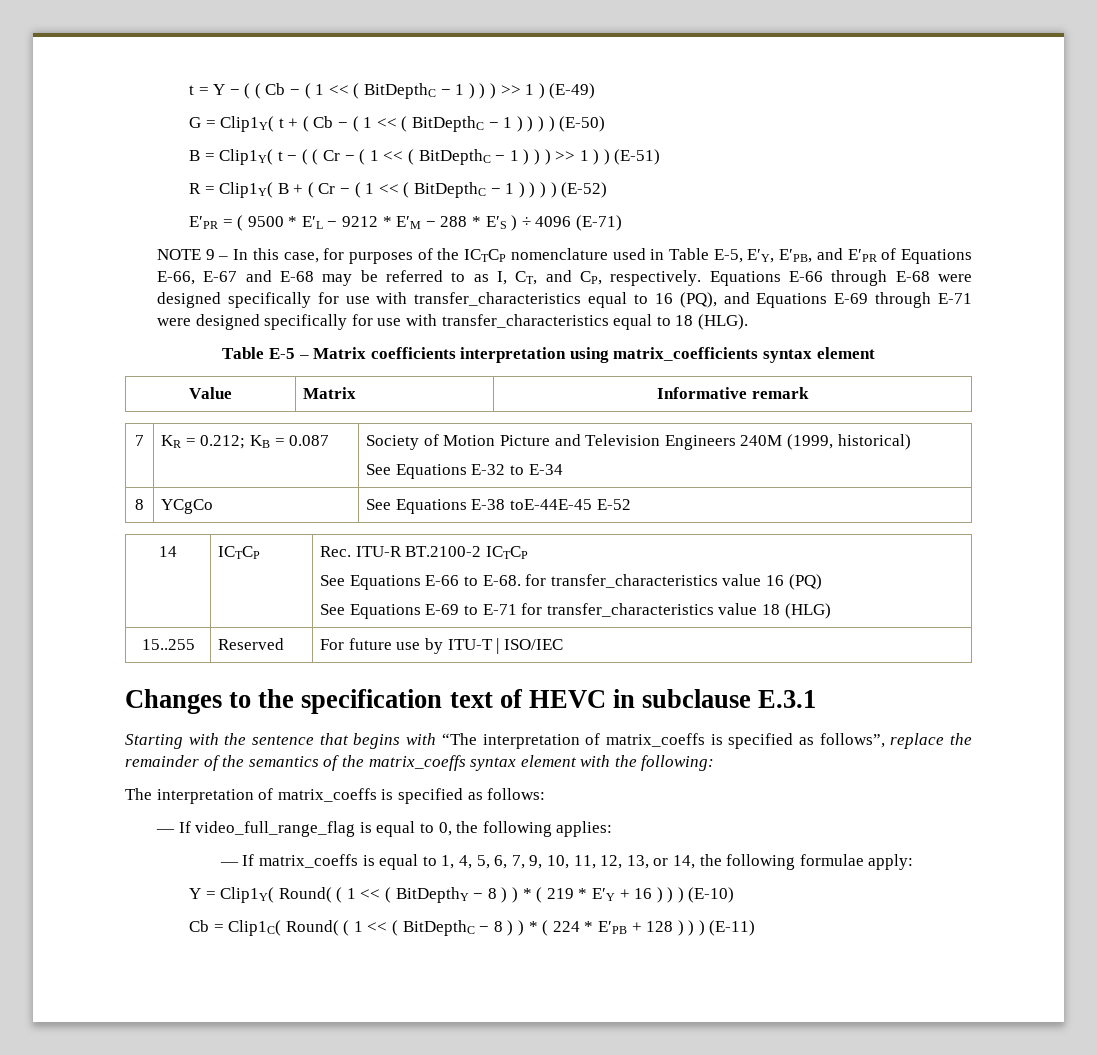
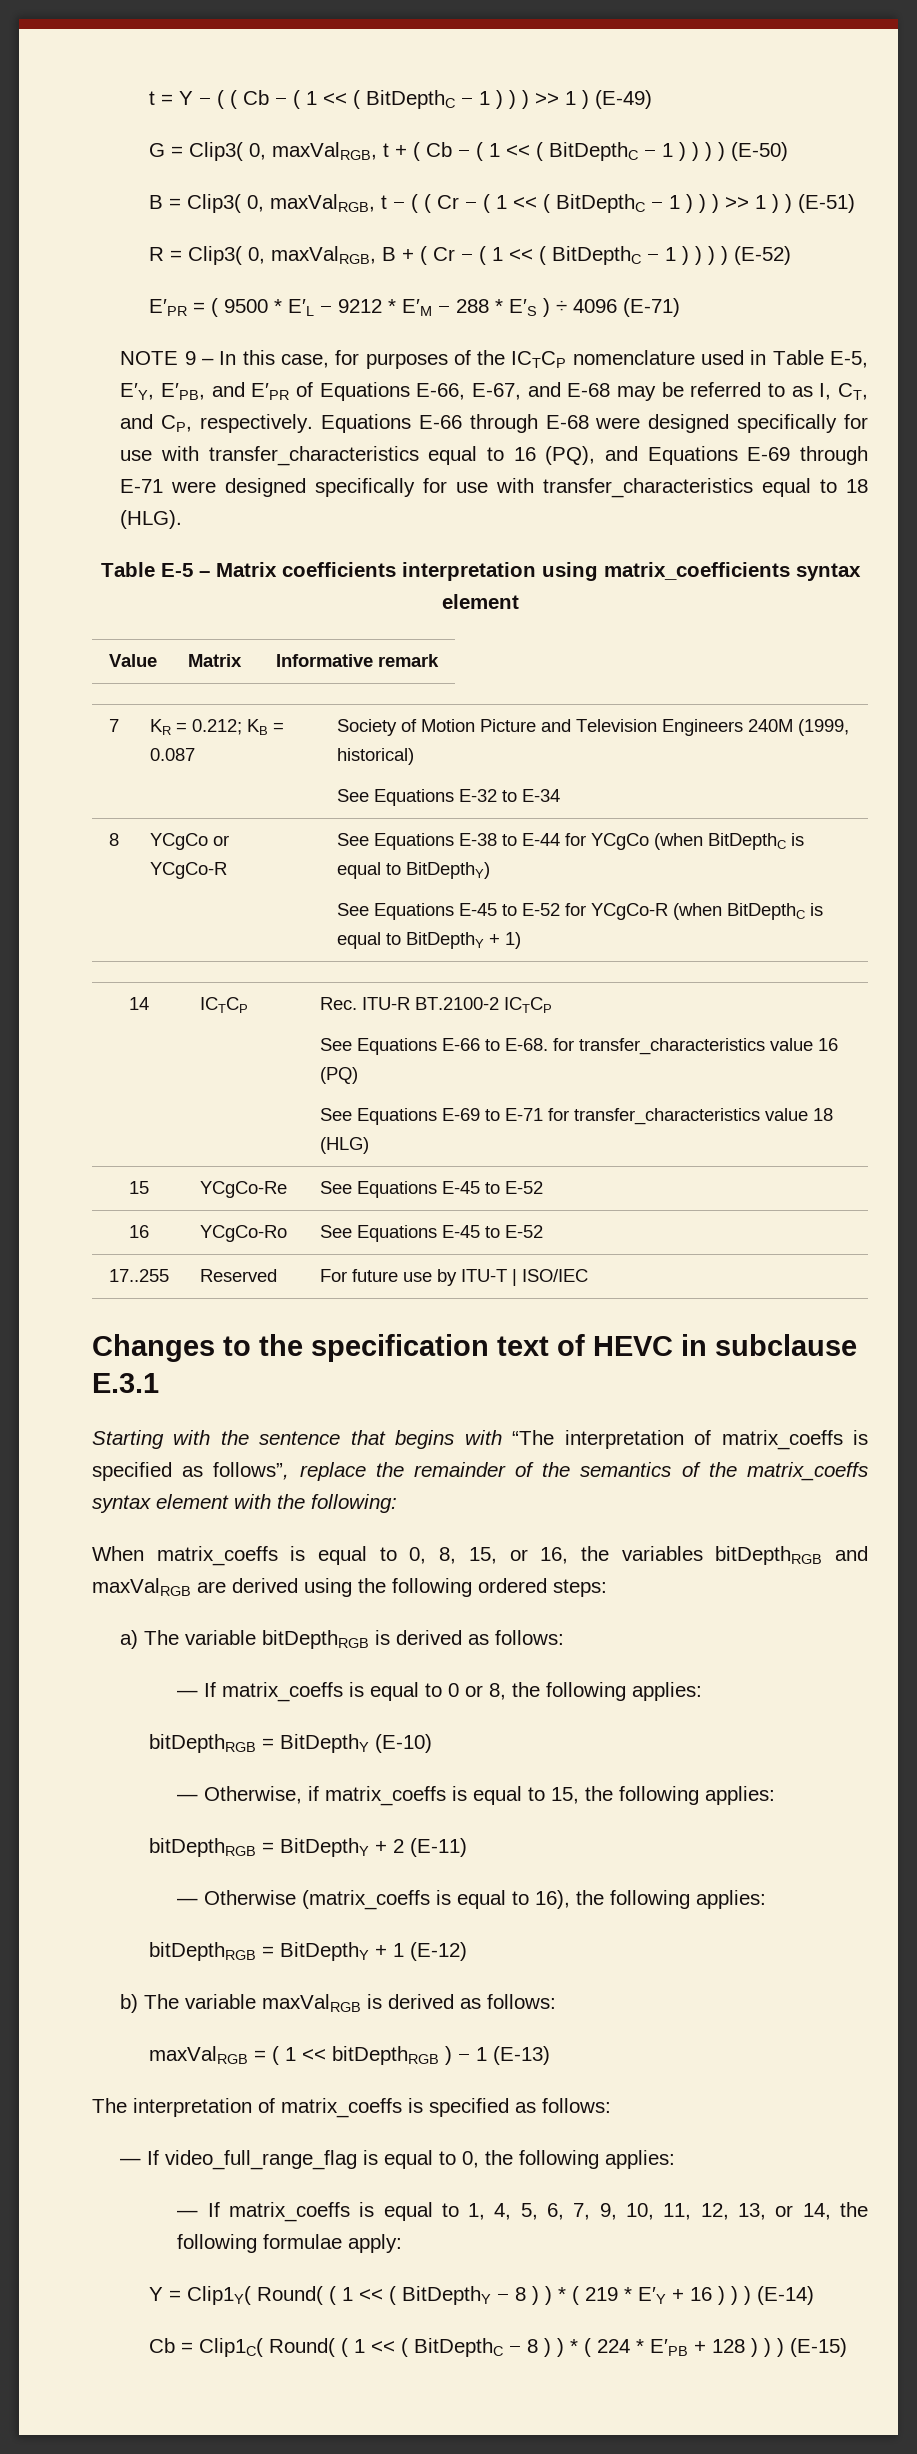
- G = Clip1Y( t + ( Cb − ( 1 << ( BitDepthC − 1 ) ) ) ) (E-50)
+ G = Clip3( 0, maxValRGB, t + ( Cb − ( 1 << ( BitDepthC − 1 ) ) ) ) (E-50)
- B = Clip1Y( t − ( ( Cr − ( 1 << ( BitDepthC − 1 ) ) ) >> 1 ) ) (E-51)
+ B = Clip3( 0, maxValRGB, t − ( ( Cr − ( 1 << ( BitDepthC − 1 ) ) ) >> 1 ) ) (E-51)
- R = Clip1Y( B + ( Cr − ( 1 << ( BitDepthC − 1 ) ) ) ) (E-52)
+ R = Clip3( 0, maxValRGB, B + ( Cr − ( 1 << ( BitDepthC − 1 ) ) ) ) (E-52)
- NOTE 9 – In this case, for purposes of the ICTCP nomenclature used in Table E-5, E′Y, E′PB, and E′PR of Equations E-66, E-67 and E-68 may be referred to as I, CT, and CP, respectively.
+ NOTE 9 – In this case, for purposes of the ICTCP nomenclature used in Table E-5, E′Y, E′PB, and E′PR of Equations E-66, E-67, and E-68 may be referred to as I, CT, and CP, respectively.
- 8 | YCgCo | See Equations E-38 toE-44E-45 E-52
+ 8 | YCgCo or YCgCo-R | See Equations E-38 to E-44 for YCgCo (when BitDepthC is equal to BitDepthY)
+ See Equations E-45 to E-52 for YCgCo-R (when BitDepthC is equal to BitDepthY + 1)
- 15..255 | Reserved | For future use by ITU-T | ISO/IEC
+ 15 | YCgCo-Re | See Equations E-45 to E-52
+ 16 | YCgCo-Ro | See Equations E-45 to E-52
+ 17..255 | Reserved | For future use by ITU-T | ISO/IEC
+ When matrix_coeffs is equal to 0, 8, 15, or 16, the variables bitDepthRGB and maxValRGB are derived using the following ordered steps:
+ a) The variable bitDepthRGB is derived as follows:
+ — If matrix_coeffs is equal to 0 or 8, the following applies:
+ bitDepthRGB = BitDepthY (E-10)
+ — Otherwise, if matrix_coeffs is equal to 15, the following applies:
+ bitDepthRGB = BitDepthY + 2 (E-11)
+ — Otherwise (matrix_coeffs is equal to 16), the following applies:
+ bitDepthRGB = BitDepthY + 1 (E-12)
+ b) The variable maxValRGB is derived as follows:
+ maxValRGB = ( 1 << bitDepthRGB ) − 1 (E-13)
- Y = Clip1Y( Round( ( 1 << ( BitDepthY − 8 ) ) * ( 219 * E′Y + 16 ) ) ) (E-10)
+ Y = Clip1Y( Round( ( 1 << ( BitDepthY − 8 ) ) * ( 219 * E′Y + 16 ) ) ) (E-14)
- Cb = Clip1C( Round( ( 1 << ( BitDepthC − 8 ) ) * ( 224 * E′PB + 128 ) ) ) (E-11)
+ Cb = Clip1C( Round( ( 1 << ( BitDepthC − 8 ) ) * ( 224 * E′PB + 128 ) ) ) (E-15)

